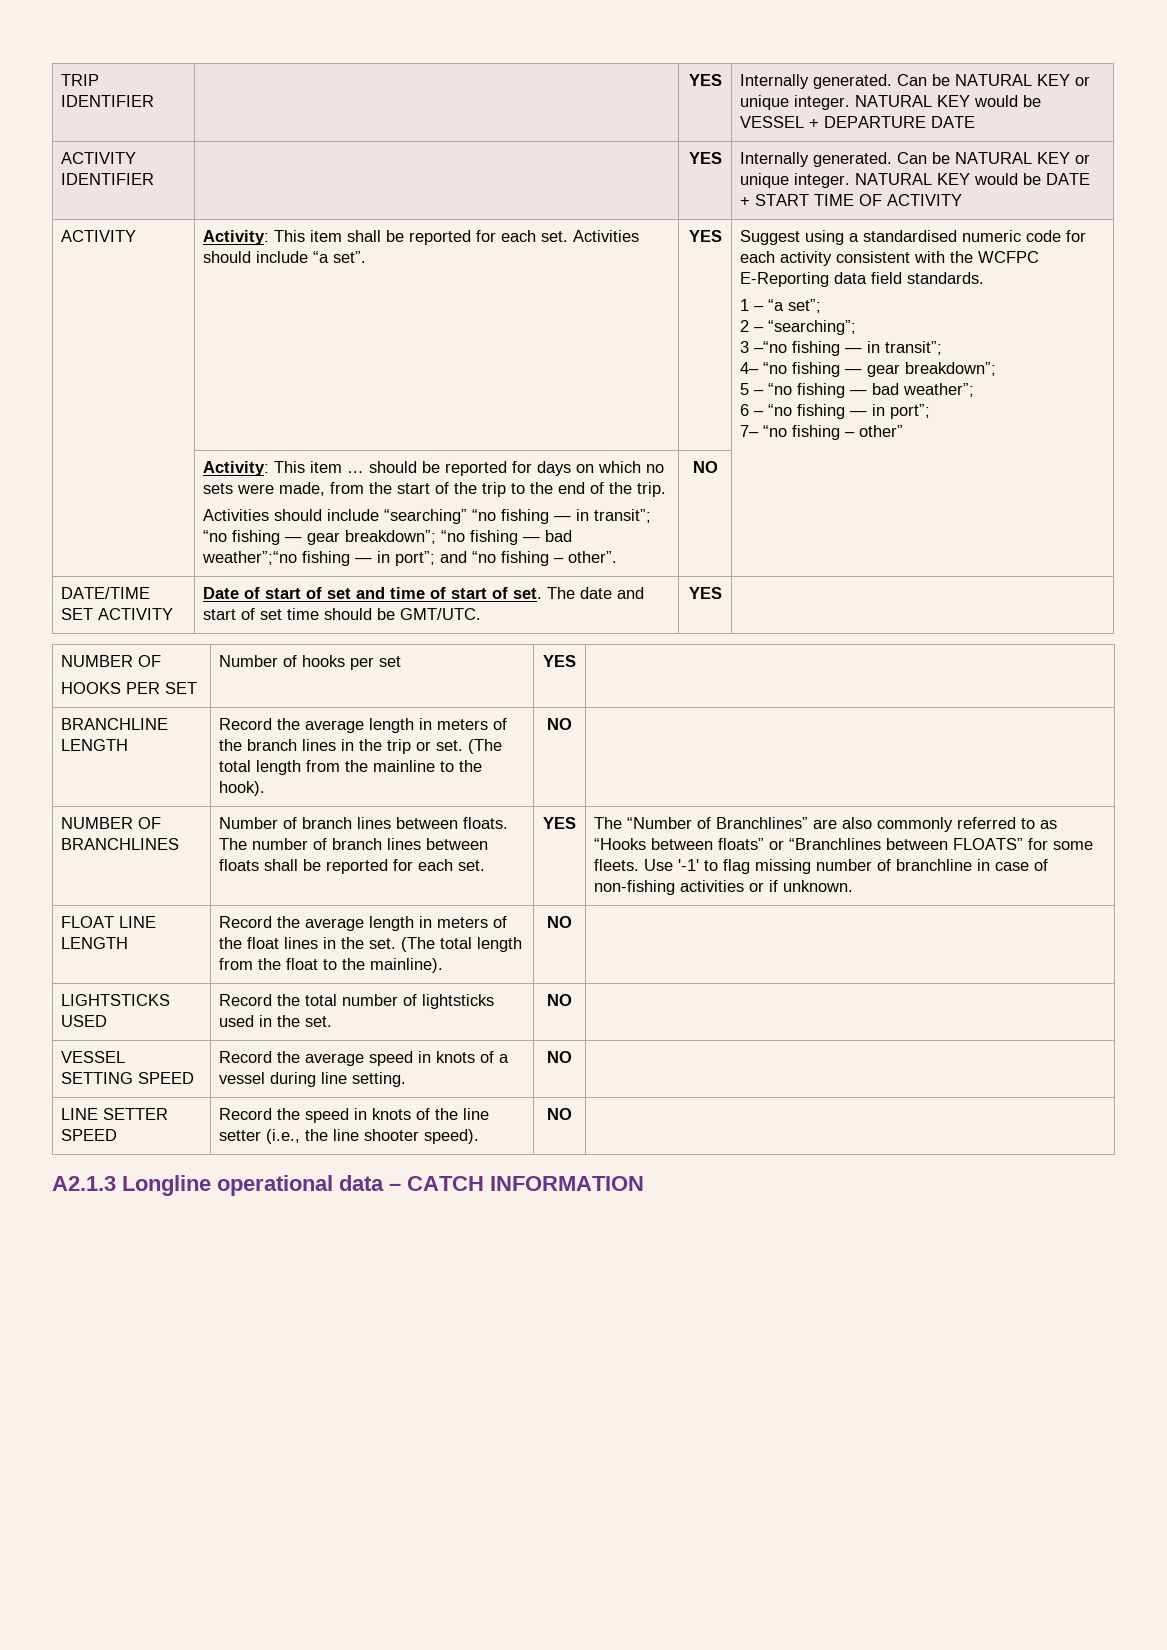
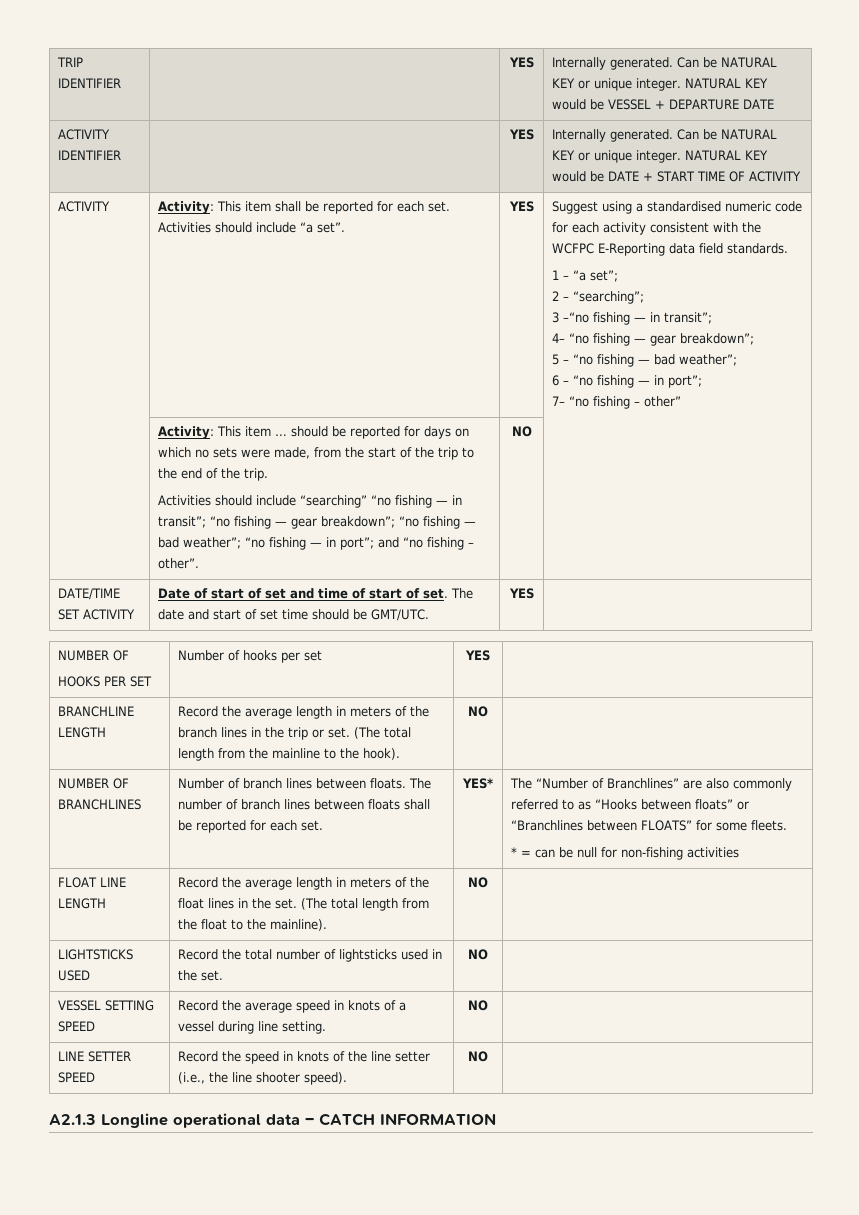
- Activities should include “searching” “no fishing — in transit”; “no fishing — gear breakdown”; “no fishing — bad weather”;“no fishing — in port”; and “no fishing – other”.
+ Activities should include “searching” “no fishing — in transit”; “no fishing — gear breakdown”; “no fishing — bad weather”; “no fishing — in port”; and “no fishing – other”.
- The number of branch lines between floats shall be reported for each set. | YES
+ The number of branch lines between floats shall be reported for each set. | YES*
- The “Number of Branchlines” are also commonly referred to as “Hooks between floats” or “Branchlines between FLOATS” for some fleets. Use '-1' to flag missing number of branchline in case of non-fishing activities or if unknown.
+ The “Number of Branchlines” are also commonly referred to as “Hooks between floats” or “Branchlines between FLOATS” for some fleets.
+ * = can be null for non-fishing activities

